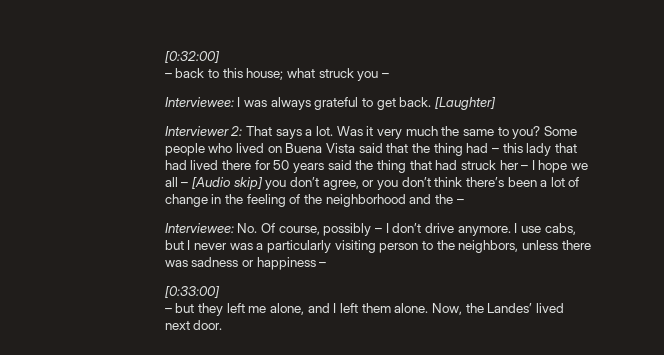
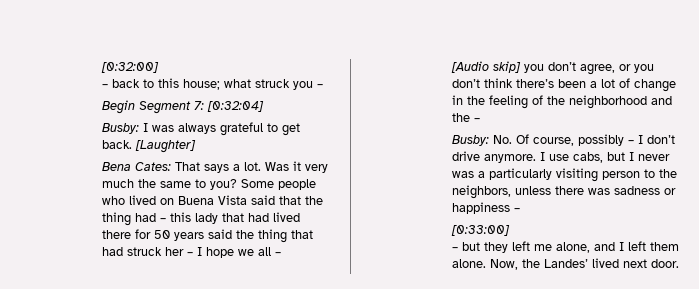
- Interviewee: I was always grateful to get back.
+ Begin Segment 7: [0:32:04]
+ Busby: I was always grateful to get back.
- Interviewer 2: That says a lot.
+ Bena Cates: That says a lot.
- Some people who lived on Buena Vista said that the thing had – this lady that had lived there for 50 years said the thing that had struck her – I hope we all – [Audio skip] you don’t agree, or you don’t think there’s been a lot of change in the feeling of the neighborhood and the –
+ Some people who lived on Buena Vista said that the thing had – this lady that had lived there for 50 years said the thing that had struck her – I hope we all –
+ [Audio skip] you don’t agree, or you don’t think there’s been a lot of change in the feeling of the neighborhood and the –
- Interviewee: No. Of course, possibly – I don’t drive anymore.
+ Busby: No. Of course, possibly – I don’t drive anymore.

